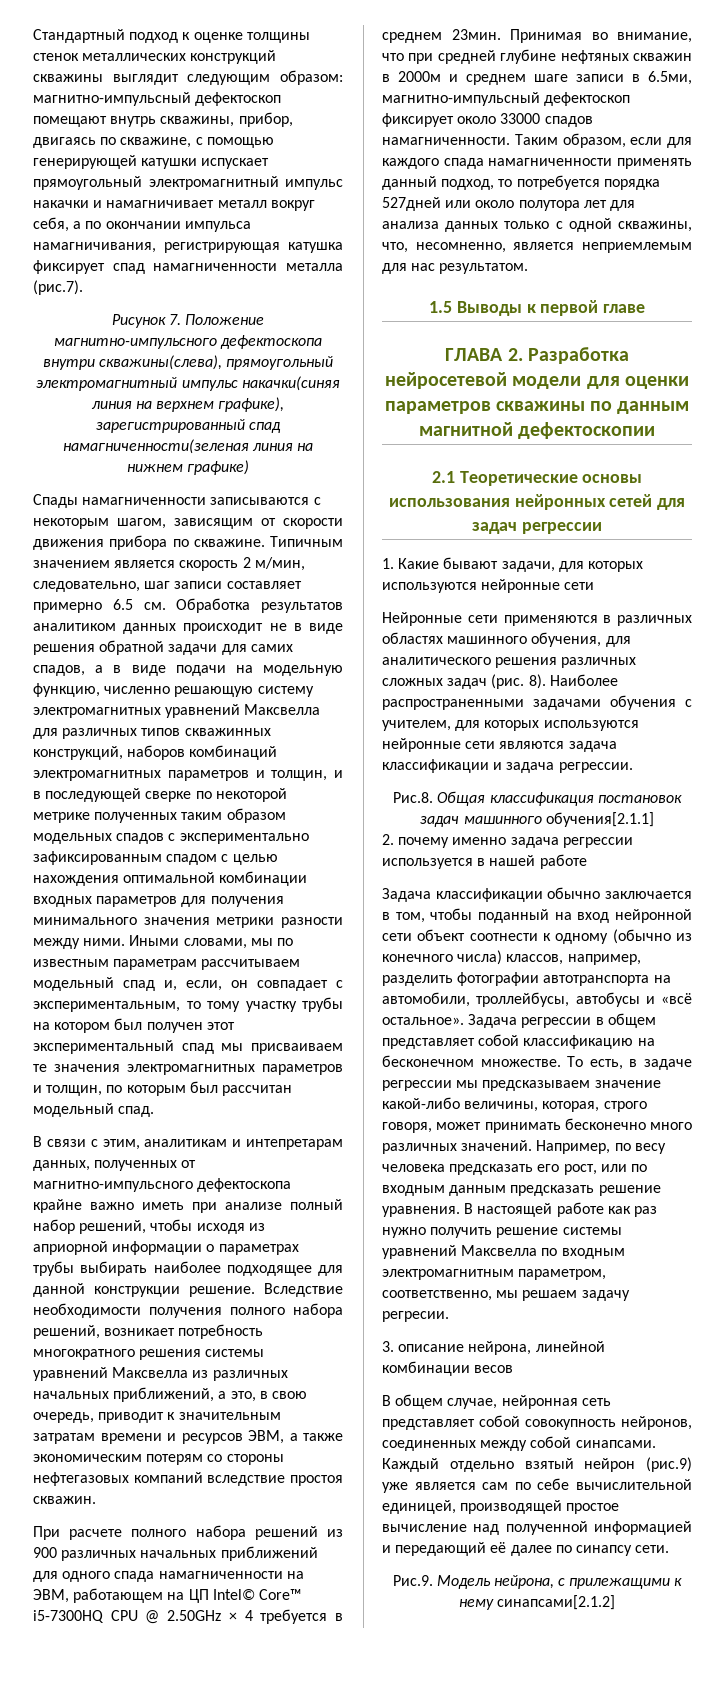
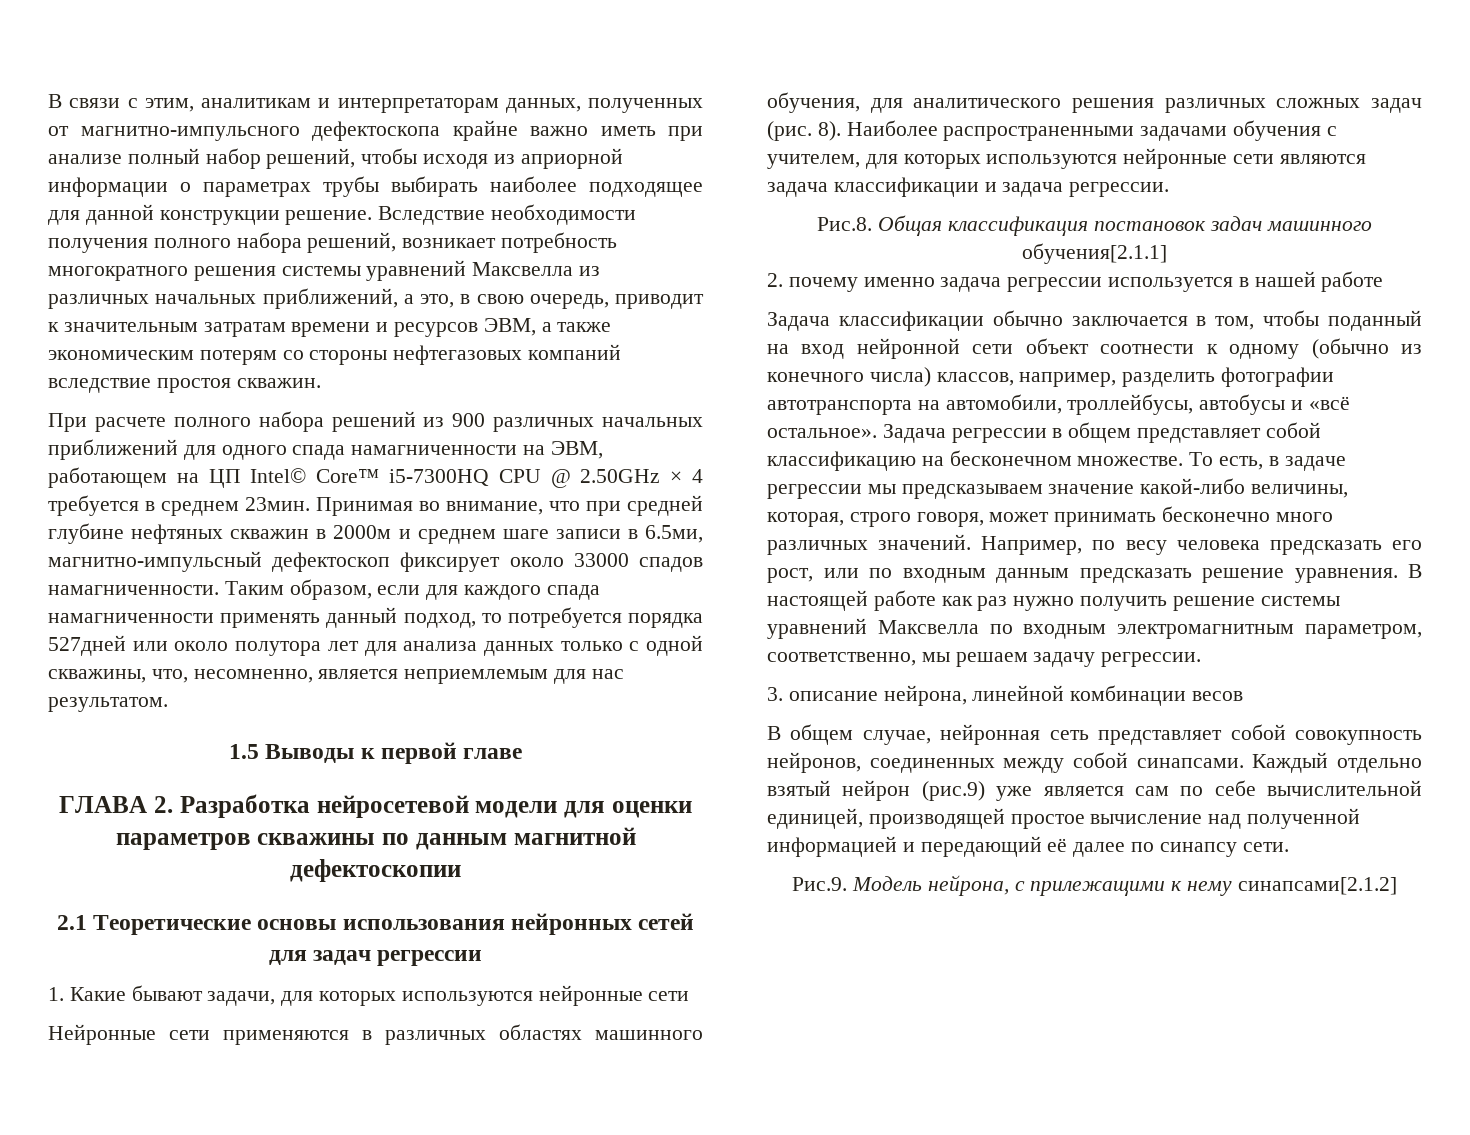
- Стандартный подход к оценке толщины стенок металлических конструкций скважины выглядит следующим образом: магнитно-импульсный дефектоскоп помещают внутрь скважины, прибор, двигаясь по скважине, с помощью генерирующей катушки испускает прямоугольный электромагнитный импульс накачки и намагничивает металл вокруг себя, а по окончании импульса намагничивания, регистрирующая катушка фиксирует спад намагниченности металла (рис.7).
- Рисунок 7. Положение магнитно-импульсного дефектоскопа внутри скважины(слева), прямоугольный электромагнитный импульс накачки(синяя линия на верхнем графике), зарегистрированный спад намагниченности(зеленая линия на нижнем графике)
- Спады намагниченности записываются с некоторым шагом, зависящим от скорости движения прибора по скважине. Типичным значением является скорость 2 м/мин, следовательно, шаг записи составляет примерно 6.5 см. Обработка результатов аналитиком данных происходит не в виде решения обратной задачи для самих спадов, а в виде подачи на модельную функцию, численно решающую систему электромагнитных уравнений Максвелла для различных типов скважинных конструкций, наборов комбинаций электромагнитных параметров и толщин, и в последующей сверке по некоторой метрике полученных таким образом модельных спадов с экспериментально зафиксированным спадом с целью нахождения оптимальной комбинации входных параметров для получения минимального значения метрики разности между ними. Иными словами, мы по известным параметрам рассчитываем модельный спад и, если, он совпадает с экспериментальным, то тому участку трубы на котором был получен этот экспериментальный спад мы присваиваем те значения электромагнитных параметров и толщин, по которым был рассчитан модельный спад.
- В связи с этим, аналитикам и интепретарам данных, полученных от магнитно-импульсного дефектоскопа крайне важно иметь при анализе полный набор решений, чтобы исходя из априорной информации о параметрах трубы выбирать наиболее подходящее для данной конструкции решение.
+ В связи с этим, аналитикам и интерпретаторам данных, полученных от магнитно-импульсного дефектоскопа крайне важно иметь при анализе полный набор решений, чтобы исходя из априорной информации о параметрах трубы выбирать наиболее подходящее для данной конструкции решение.
- В настоящей работе как раз нужно получить решение системы уравнений Максвелла по входным электромагнитным параметром, соответственно, мы решаем задачу регресии.
+ В настоящей работе как раз нужно получить решение системы уравнений Максвелла по входным электромагнитным параметром, соответственно, мы решаем задачу регрессии.

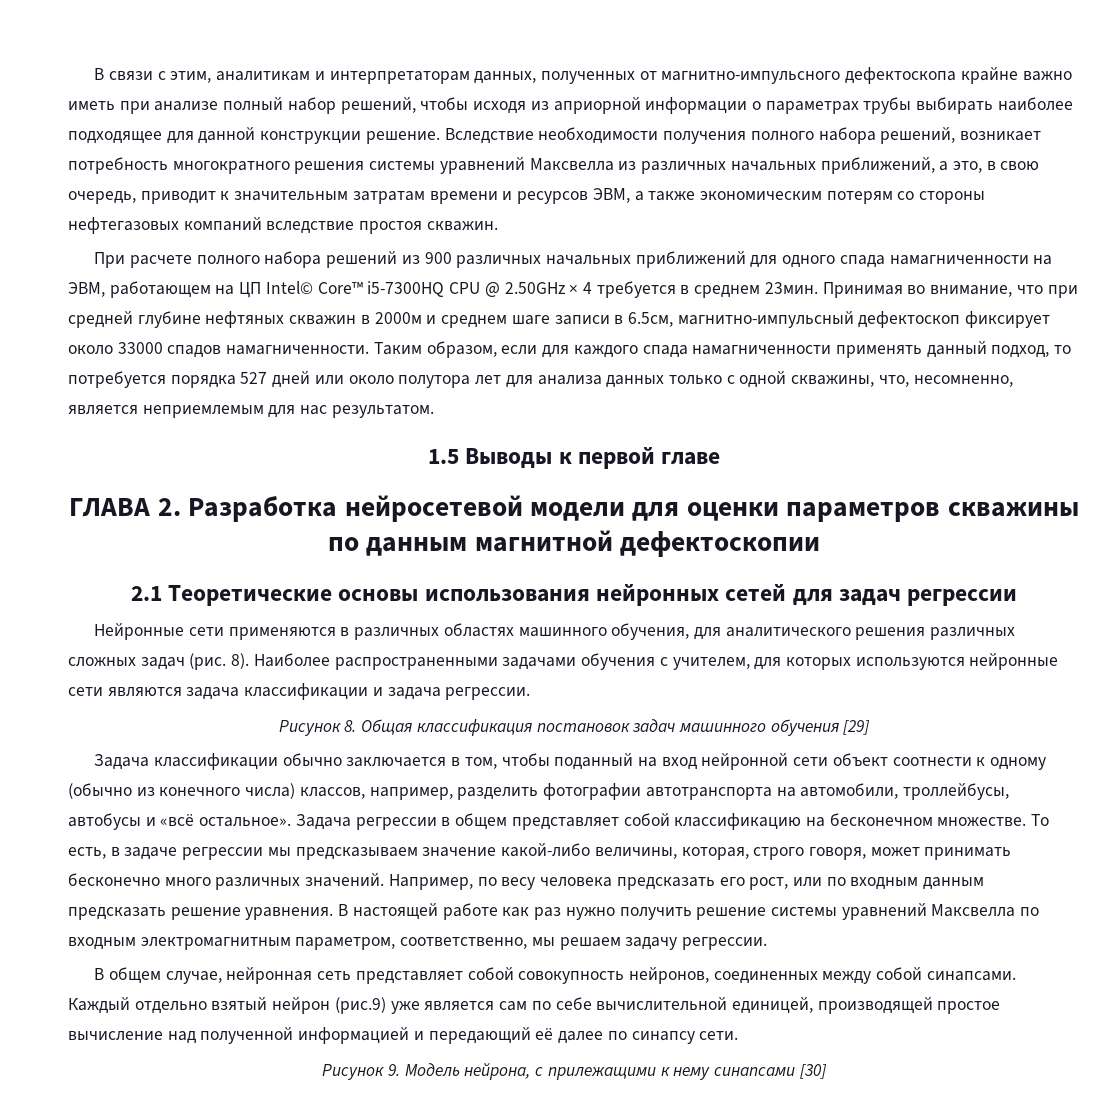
- Принимая во внимание, что при средней глубине нефтяных скважин в 2000м и среднем шаге записи в 6.5ми, магнитно-импульсный дефектоскоп фиксирует около 33000 спадов намагниченности.
+ Принимая во внимание, что при средней глубине нефтяных скважин в 2000м и среднем шаге записи в 6.5см, магнитно-импульсный дефектоскоп фиксирует около 33000 спадов намагниченности.
- Таким образом, если для каждого спада намагниченности применять данный подход, то потребуется порядка 527дней или около полутора лет для анализа данных только с одной скважины, что, несомненно, является неприемлемым для нас результатом.
+ Таким образом, если для каждого спада намагниченности применять данный подход, то потребуется порядка 527 дней или около полутора лет для анализа данных только с одной скважины, что, несомненно, является неприемлемым для нас результатом.
- 1. Какие бывают задачи, для которых используются нейронные сети
- Рис.8. Общая классификация постановок задач машинного обучения[2.1.1]
- 2. почему именно задача регрессии используется в нашей работе
+ Рисунок 8. Общая классификация постановок задач машинного обучения [29]
- 3. описание нейрона, линейной комбинации весов
- Рис.9. Модель нейрона, с прилежащими к нему синапсами[2.1.2]
+ Рисунок 9. Модель нейрона, с прилежащими к нему синапсами [30]

